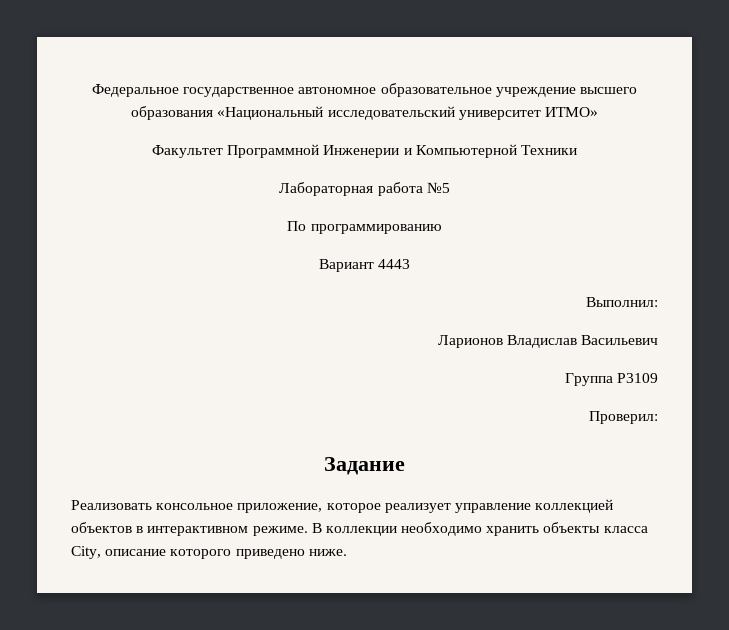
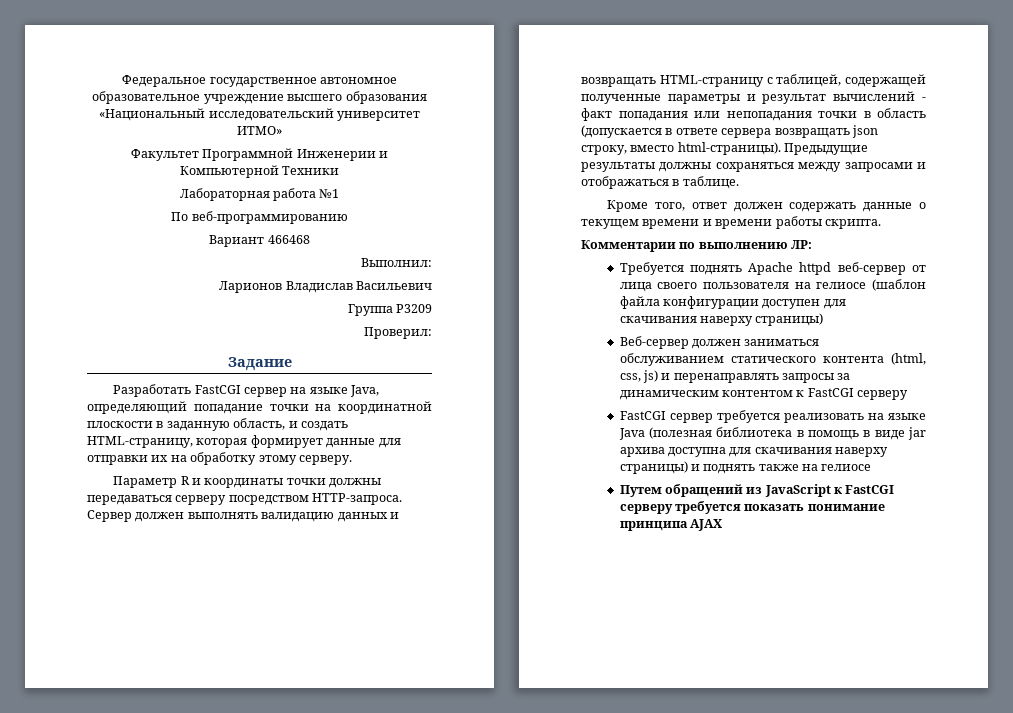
- Лабораторная работа №5
+ Лабораторная работа №1
- По программированию
+ По веб-программированию
- Вариант 4443
+ Вариант 466468
- Группа P3109
+ Группа P3209
- Реализовать консольное приложение, которое реализует управление коллекцией объектов в интерактивном режиме. В коллекции необходимо хранить объекты класса City, описание которого приведено ниже.
+ Разработать FastCGI сервер на языке Java, определяющий попадание точки на координатной плоскости в заданную область, и создать HTML-страницу, которая формирует данные для отправки их на обработку этому серверу.
+ Параметр R и координаты точки должны передаваться серверу посредством HTTP-запроса. Сервер должен выполнять валидацию данных и возвращать HTML-страницу с таблицей, содержащей полученные параметры и результат вычислений - факт попадания или непопадания точки в область (допускается в ответе сервера возвращать json строку, вместо html-страницы). Предыдущие результаты должны сохраняться между запросами и отображаться в таблице.
+ Кроме того, ответ должен содержать данные о текущем времени и времени работы скрипта.
+ Комментарии по выполнению ЛР:
+ Требуется поднять Apache httpd веб-сервер от лица своего пользователя на гелиосе (шаблон файла конфигурации доступен для скачивания наверху страницы)
+ Веб-сервер должен заниматься обслуживанием статического контента (html, css, js) и перенаправлять запросы за динамическим контентом к FastCGI серверу
+ FastCGI сервер требуется реализовать на языке Java (полезная библиотека в помощь в виде jar архива доступна для скачивания наверху страницы) и поднять также на гелиосе
+ Путем обращений из JavaScript к FastCGI серверу требуется показать понимание принципа AJAX

